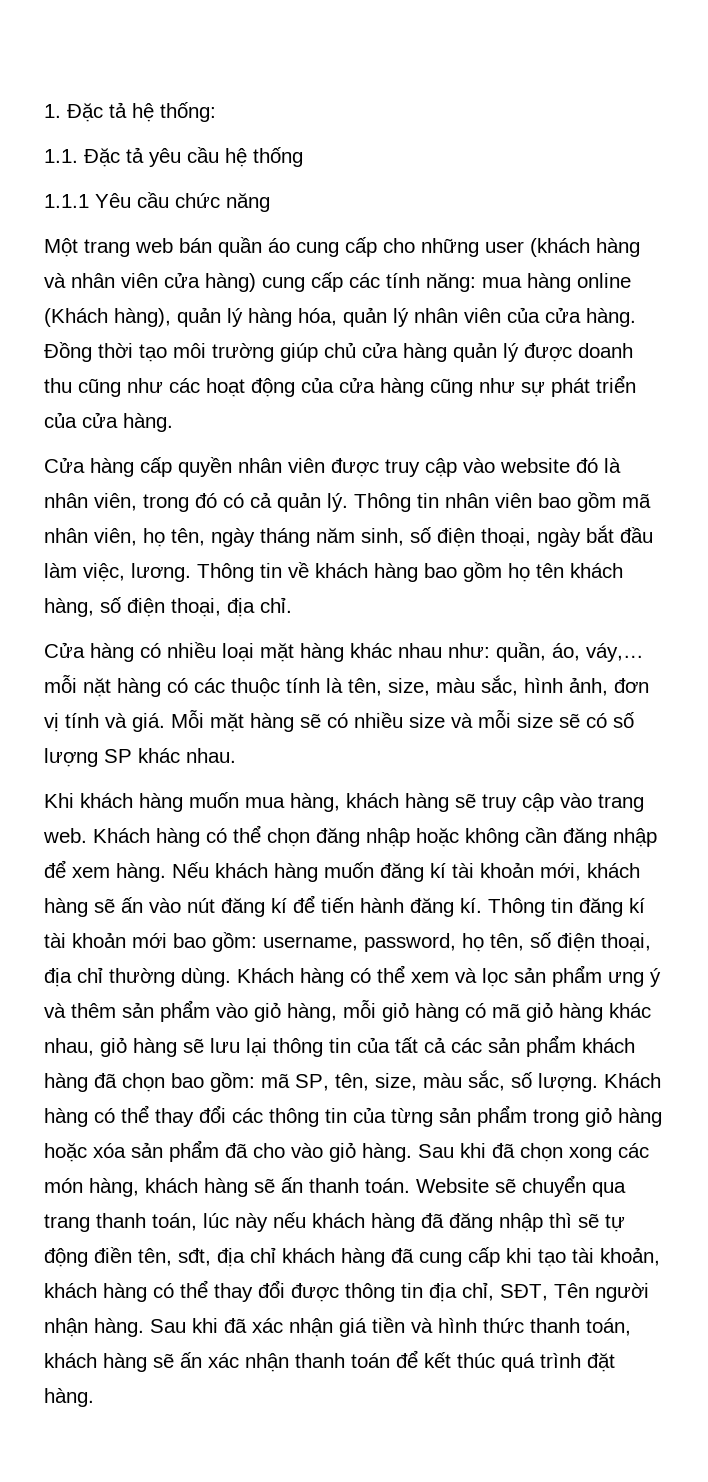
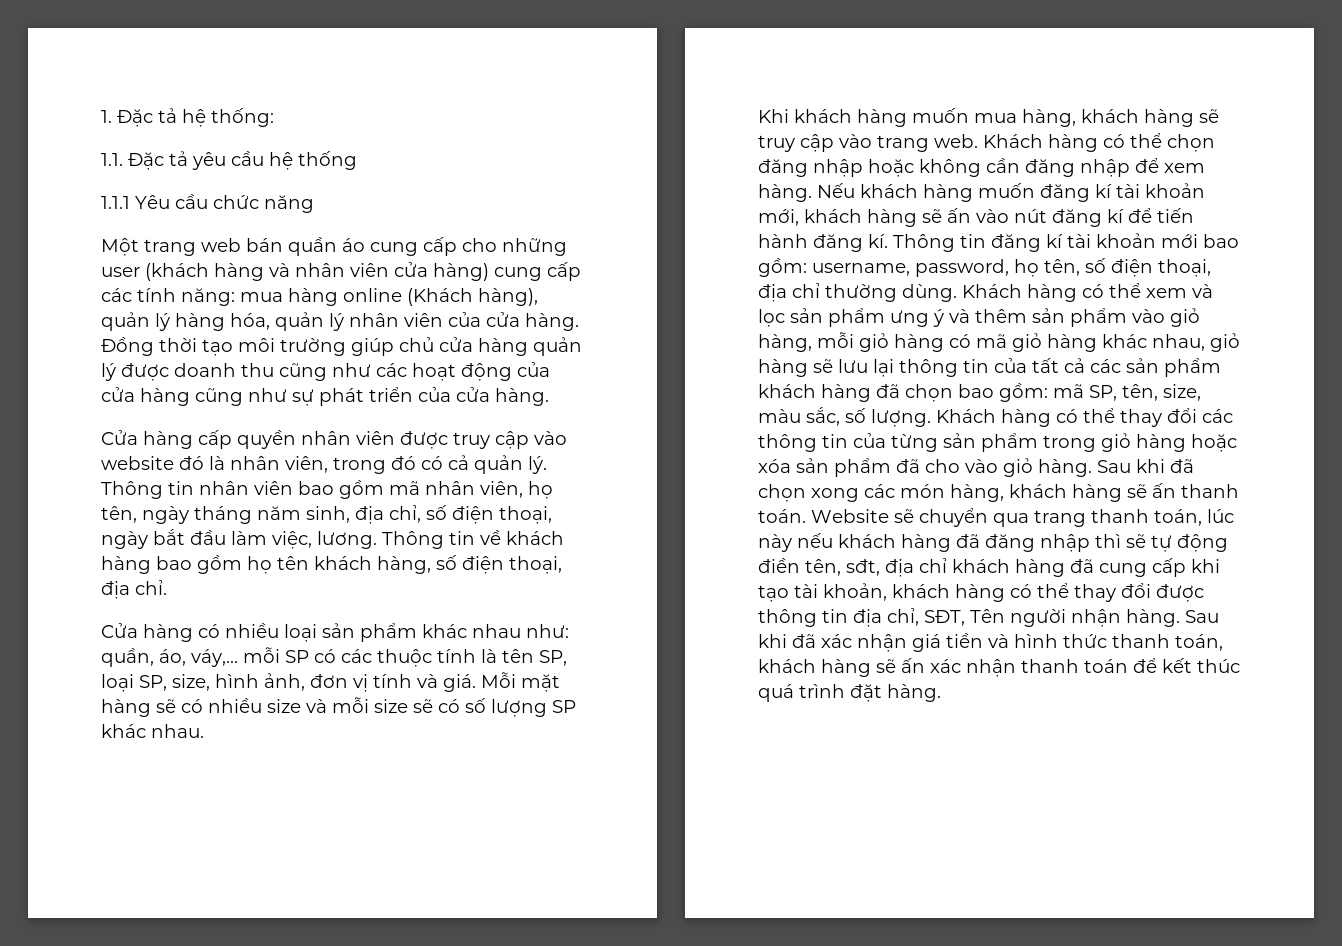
- Thông tin nhân viên bao gồm mã nhân viên, họ tên, ngày tháng năm sinh, số điện thoại, ngày bắt đầu làm việc, lương.
+ Thông tin nhân viên bao gồm mã nhân viên, họ tên, ngày tháng năm sinh, địa chỉ, số điện thoại, ngày bắt đầu làm việc, lương.
- Cửa hàng có nhiều loại mặt hàng khác nhau như: quần, áo, váy,… mỗi nặt hàng có các thuộc tính là tên, size, màu sắc, hình ảnh, đơn vị tính và giá.
+ Cửa hàng có nhiều loại sản phẩm khác nhau như: quần, áo, váy,… mỗi SP có các thuộc tính là tên SP, loại SP, size, hình ảnh, đơn vị tính và giá.

